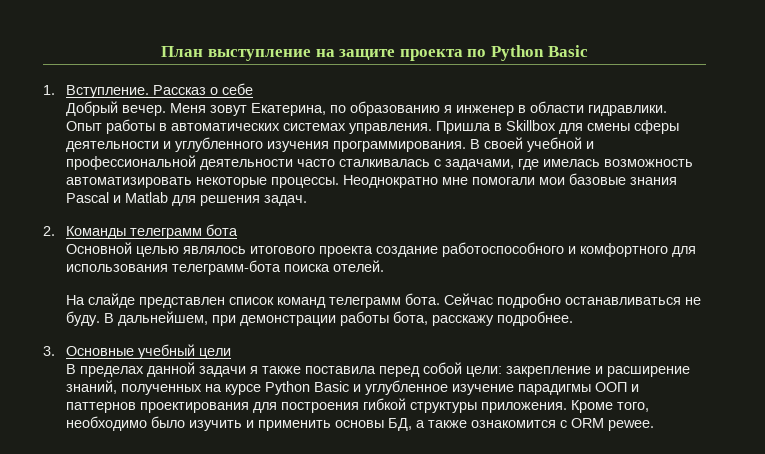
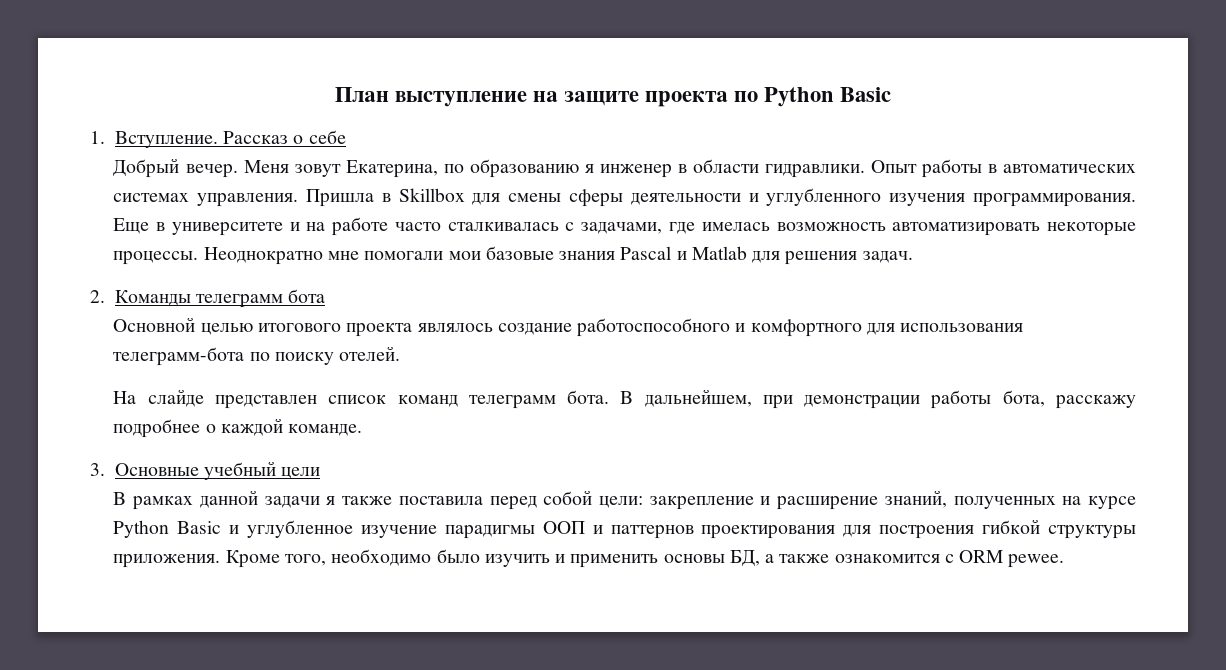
- В своей учебной и профессиональной деятельности часто сталкивалась с задачами, где имелась возможность автоматизировать некоторые процессы.
+ Еще в университете и на работе часто сталкивалась с задачами, где имелась возможность автоматизировать некоторые процессы.
- Основной целью являлось итогового проекта создание работоспособного и комфортного для использования телеграмм-бота поиска отелей.
+ Основной целью итогового проекта являлось создание работоспособного и комфортного для использования телеграмм-бота по поиску отелей.
- Сейчас подробно останавливаться не буду.
- В дальнейшем, при демонстрации работы бота, расскажу подробнее.
+ В дальнейшем, при демонстрации работы бота, расскажу подробнее о каждой команде.
- В пределах данной задачи я также поставила перед собой цели: закрепление и расширение знаний, полученных на курсе Python Basic и углубленное изучение парадигмы ООП и паттернов проектирования для построения гибкой структуры приложения.
+ В рамках данной задачи я также поставила перед собой цели: закрепление и расширение знаний, полученных на курсе Python Basic и углубленное изучение парадигмы ООП и паттернов проектирования для построения гибкой структуры приложения.

